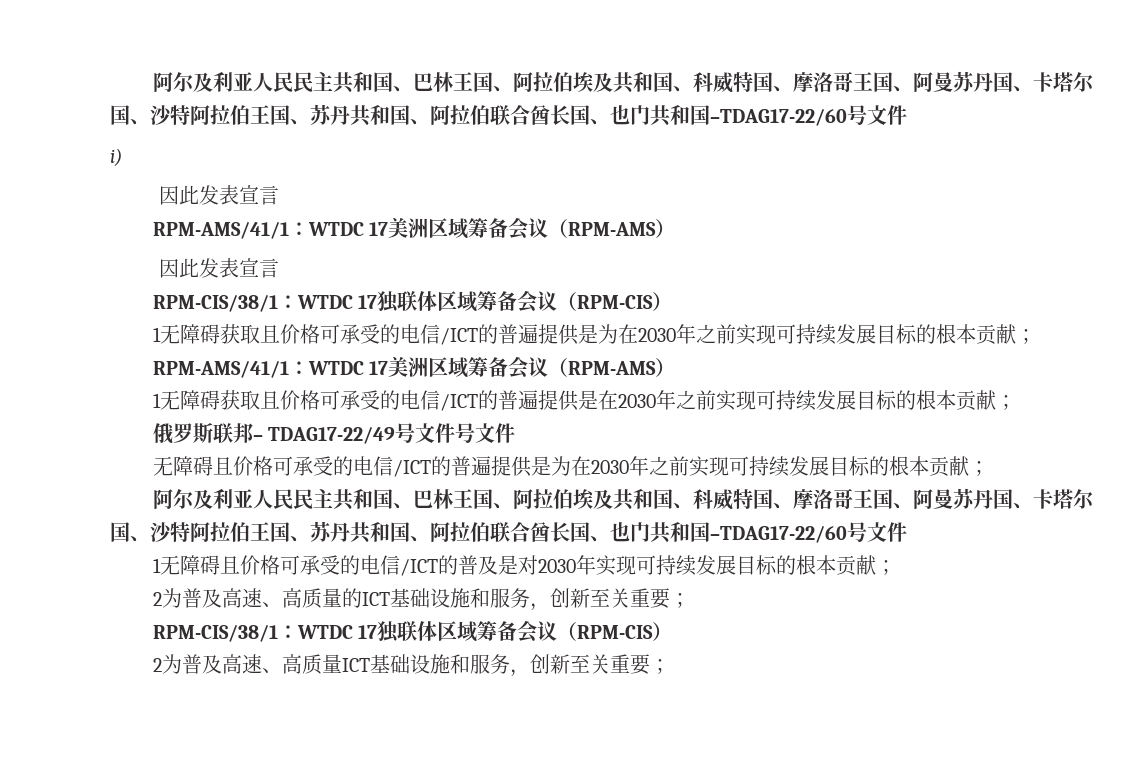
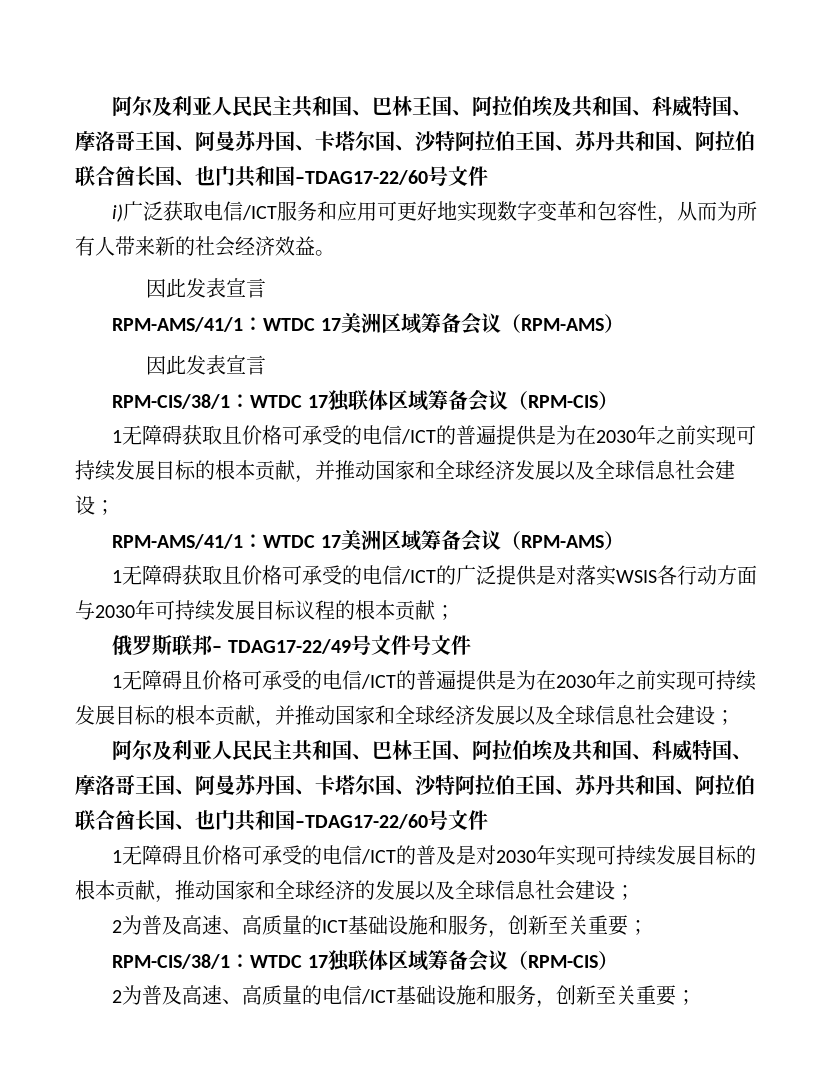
- i)
+ i)广泛获取电信/ICT服务和应用可更好地实现数字变革和包容性，从而为所有人带来新的社会经济效益。
- 1无障碍获取且价格可承受的电信/ICT的普遍提供是为在2030年之前实现可持续发展目标的根本贡献；
+ 1无障碍获取且价格可承受的电信/ICT的普遍提供是为在2030年之前实现可持续发展目标的根本贡献，并推动国家和全球经济发展以及全球信息社会建设；
- 1无障碍获取且价格可承受的电信/ICT的普遍提供是在2030年之前实现可持续发展目标的根本贡献；
+ 1无障碍获取且价格可承受的电信/ICT的广泛提供是对落实WSIS各行动方面与2030年可持续发展目标议程的根本贡献；
- 无障碍且价格可承受的电信/ICT的普遍提供是为在2030年之前实现可持续发展目标的根本贡献；
+ 1无障碍且价格可承受的电信/ICT的普遍提供是为在2030年之前实现可持续发展目标的根本贡献，并推动国家和全球经济发展以及全球信息社会建设；
- 1无障碍且价格可承受的电信/ICT的普及是对2030年实现可持续发展目标的根本贡献；
+ 1无障碍且价格可承受的电信/ICT的普及是对2030年实现可持续发展目标的根本贡献，推动国家和全球经济的发展以及全球信息社会建设；
- 2为普及高速、高质量ICT基础设施和服务，创新至关重要；
+ 2为普及高速、高质量的电信/ICT基础设施和服务，创新至关重要；

